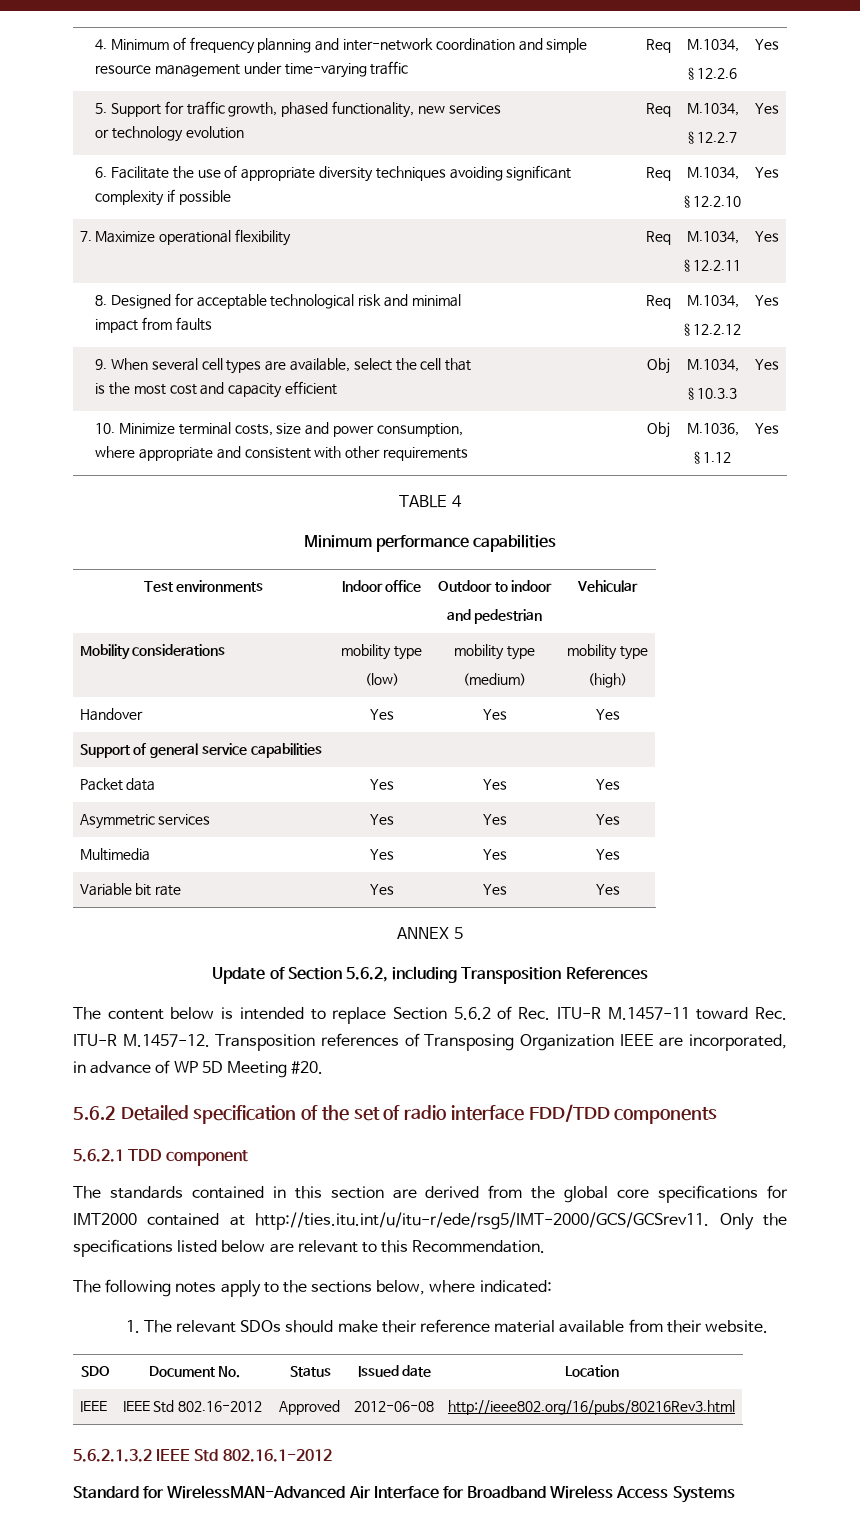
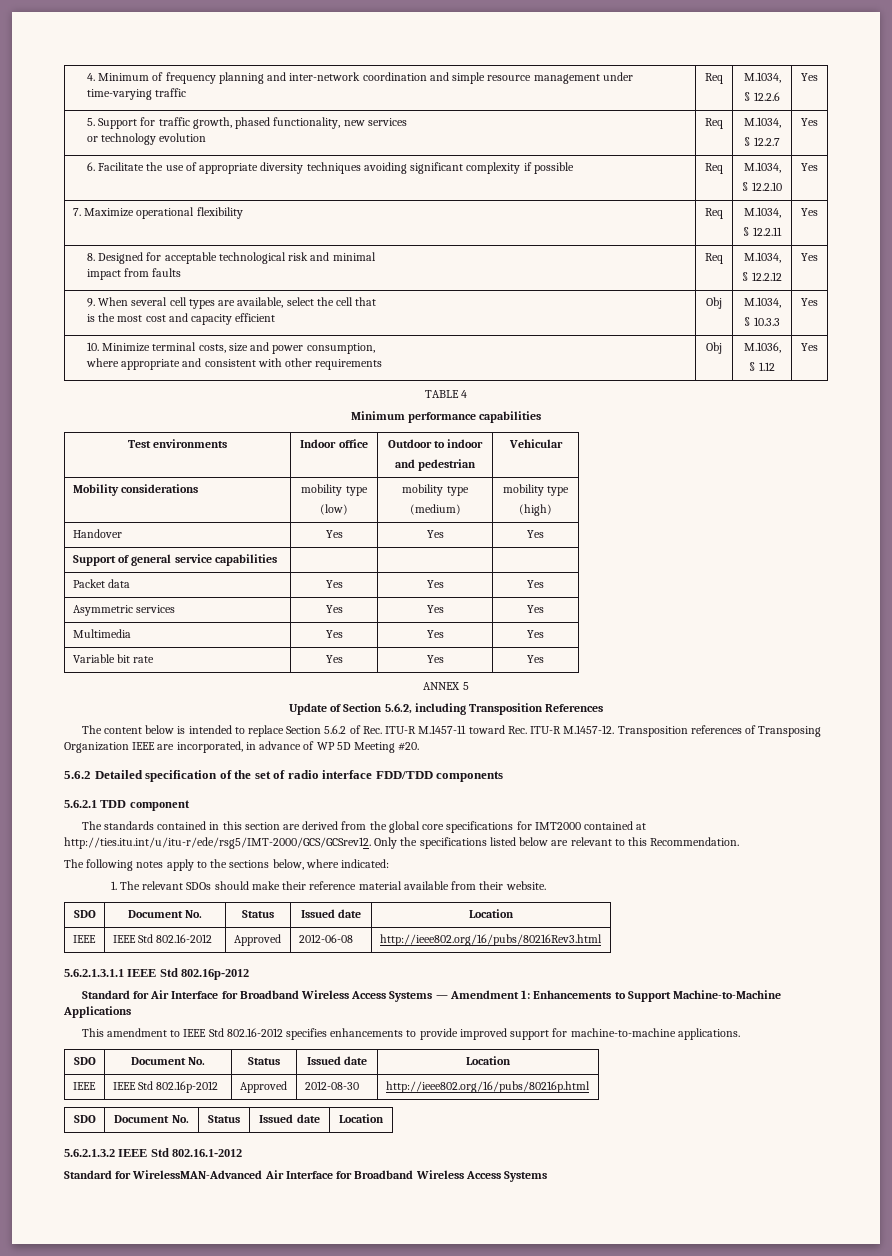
- The standards contained in this section are derived from the global core specifications for IMT2000 contained at http://ties.itu.int/u/itu-r/ede/rsg5/IMT-2000/GCS/GCSrev11. Only the specifications listed below are relevant to this Recommendation.
+ The standards contained in this section are derived from the global core specifications for IMT2000 contained at http://ties.itu.int/u/itu-r/ede/rsg5/IMT-2000/GCS/GCSrev12. Only the specifications listed below are relevant to this Recommendation.
+ 5.6.2.1.3.1.1 IEEE Std 802.16p-2012
+ Standard for Air Interface for Broadband Wireless Access Systems — Amendment 1: Enhancements to Support Machine-to-Machine Applications
+ This amendment to IEEE Std 802.16-2012 specifies enhancements to provide improved support for machine-to-machine applications.
+ SDO | Document No. | Status | Issued date | Location
+ IEEE | IEEE Std 802.16p-2012 | Approved | 2012-08-30 | http://ieee802.org/16/pubs/80216p.html
+ SDO | Document No. | Status | Issued date | Location

